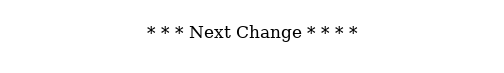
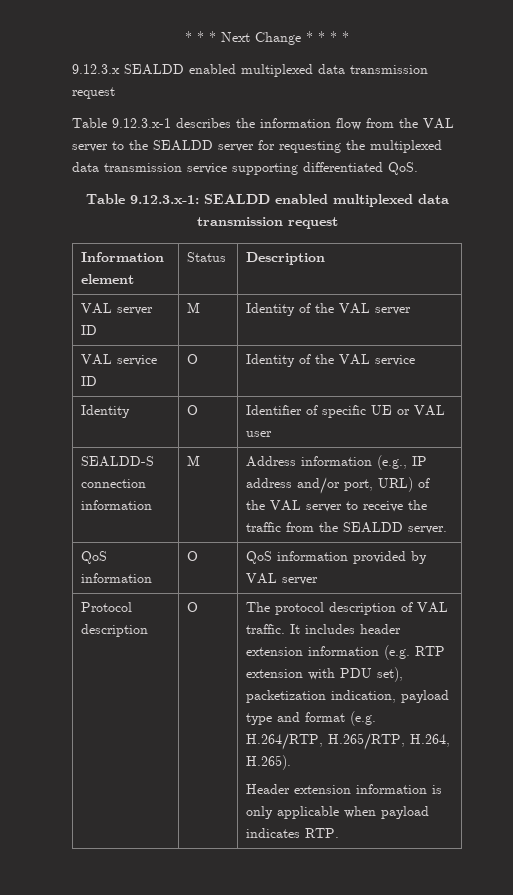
+ 9.12.3.x SEALDD enabled multiplexed data transmission request
+ Table 9.12.3.x-1 describes the information flow from the VAL server to the SEALDD server for requesting the multiplexed data transmission service supporting differentiated QoS.
+ Table 9.12.3.x-1: SEALDD enabled multiplexed data transmission request
+ Information element | Status | Description
+ VAL server ID | M | Identity of the VAL server
+ VAL service ID | O | Identity of the VAL service
+ Identity | O | Identifier of specific UE or VAL user
+ SEALDD-S connection information | M | Address information (e.g., IP address and/or port, URL) of the VAL server to receive the traffic from the SEALDD server.
+ QoS information | O | QoS information provided by VAL server
+ Protocol description | O | The protocol description of VAL traffic. It includes header extension information (e.g. RTP extension with PDU set), packetization indication, payload type and format (e.g. H.264/RTP, H.265/RTP, H.264, H.265).
+ Header extension information is only applicable when payload indicates RTP.

